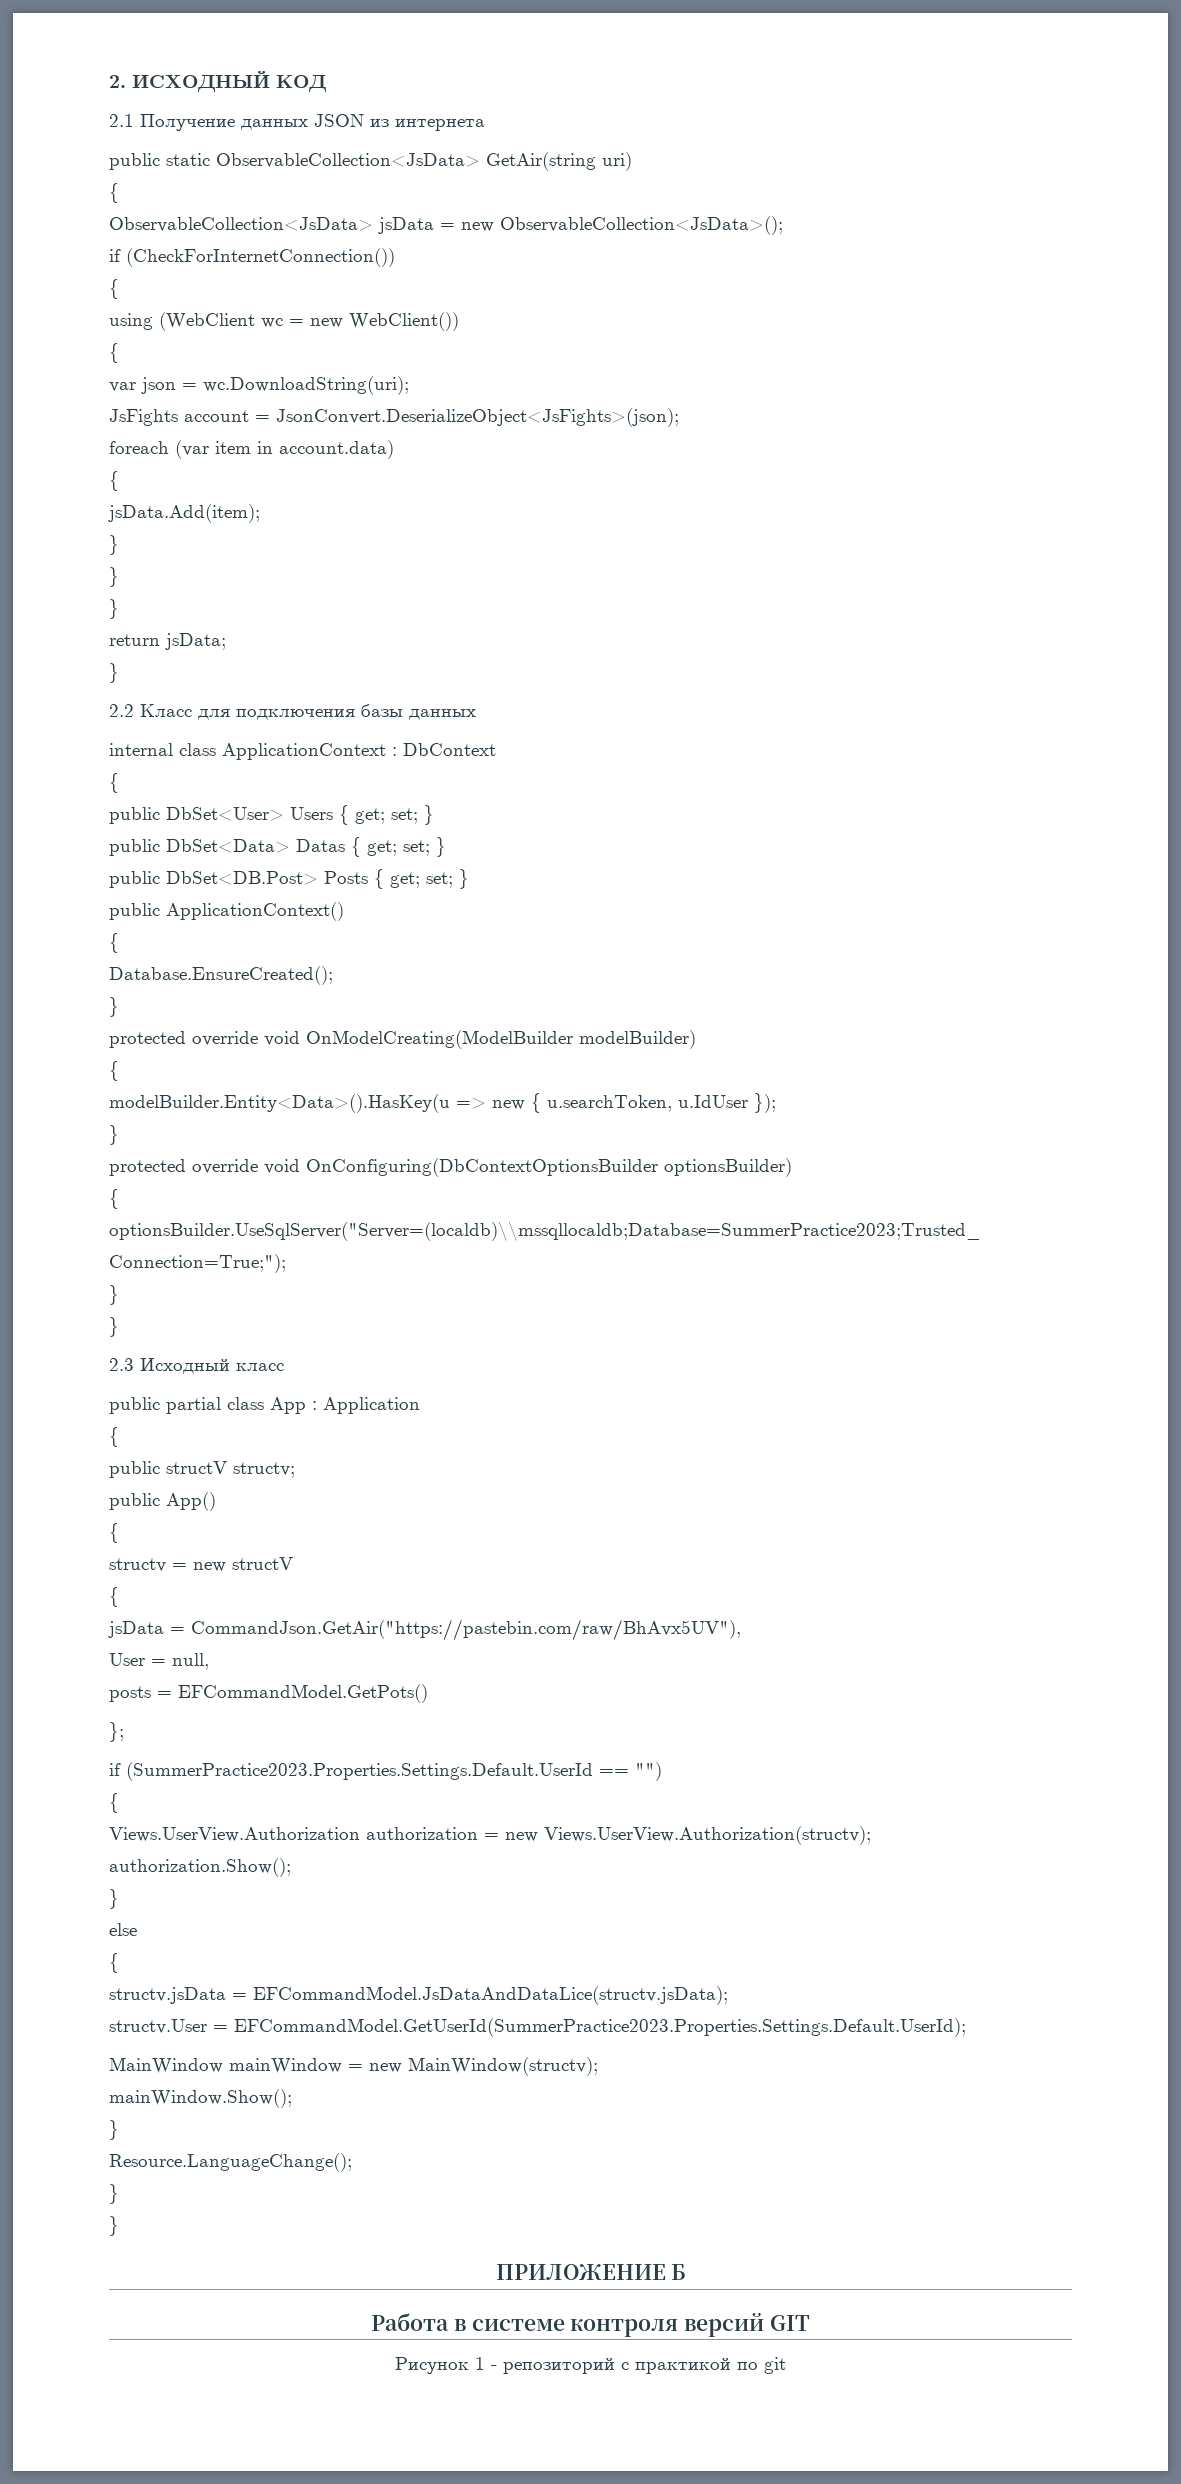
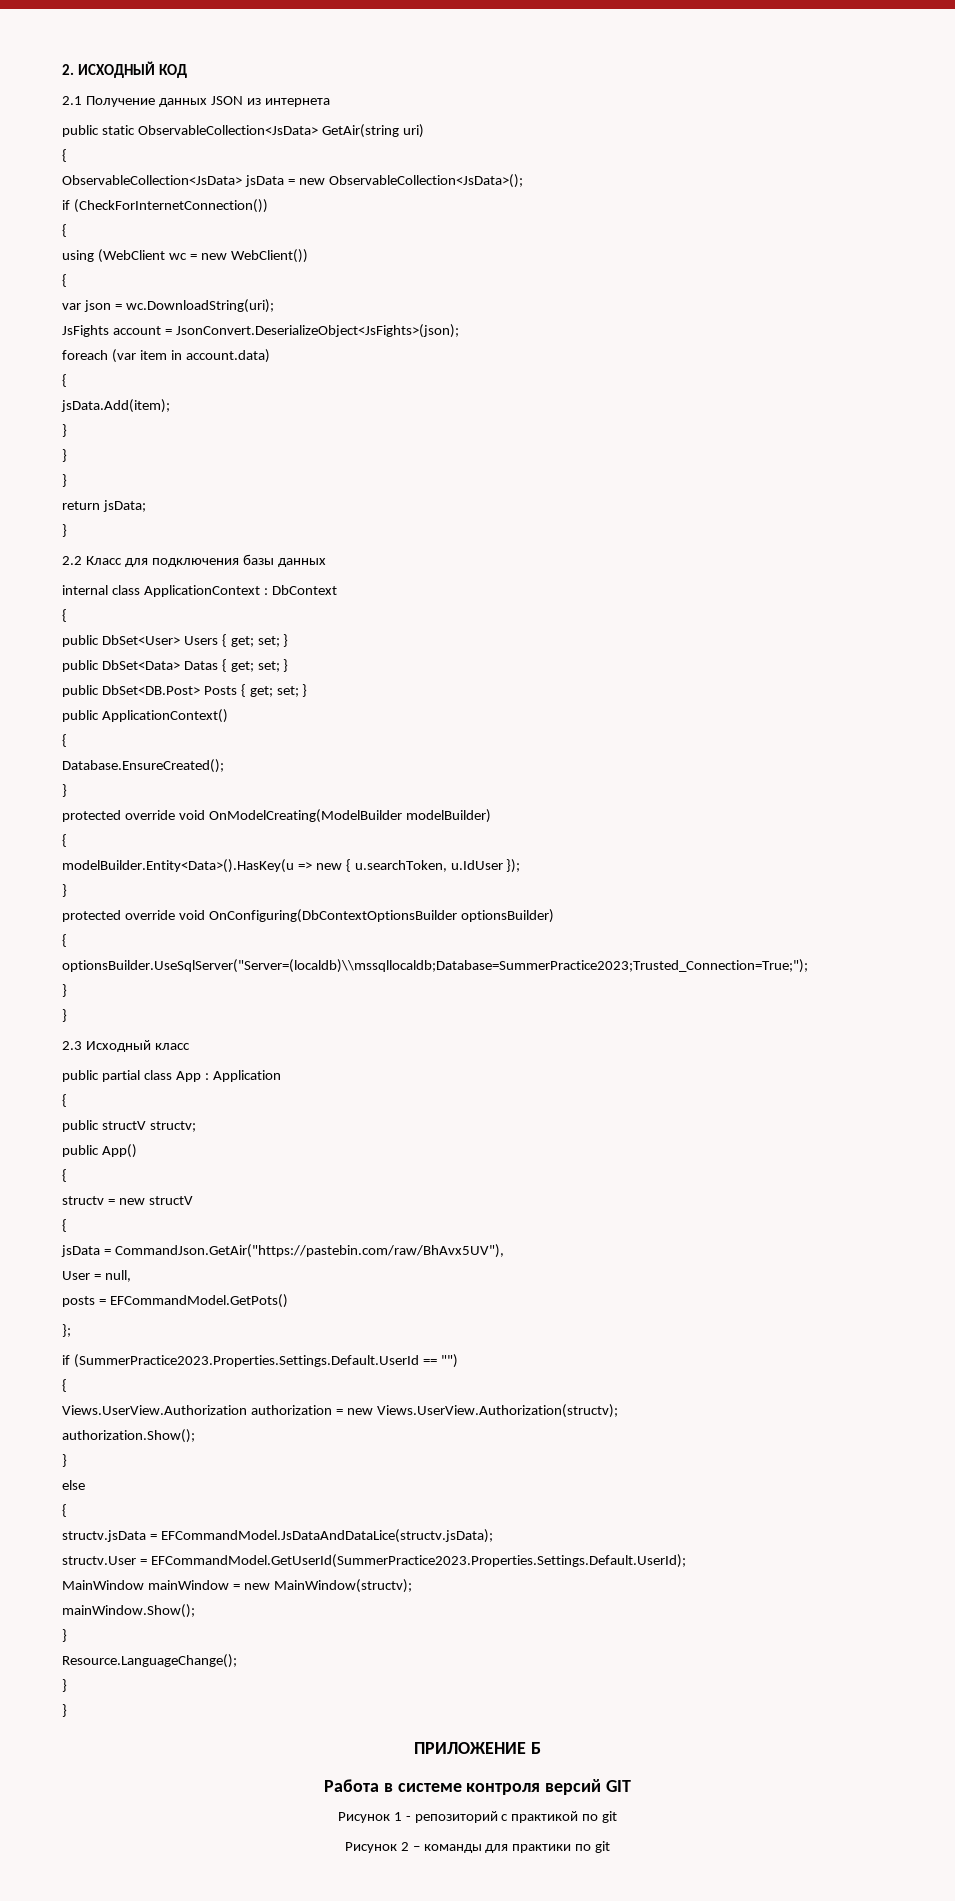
+ Рисунок 2 – команды для практики по git

